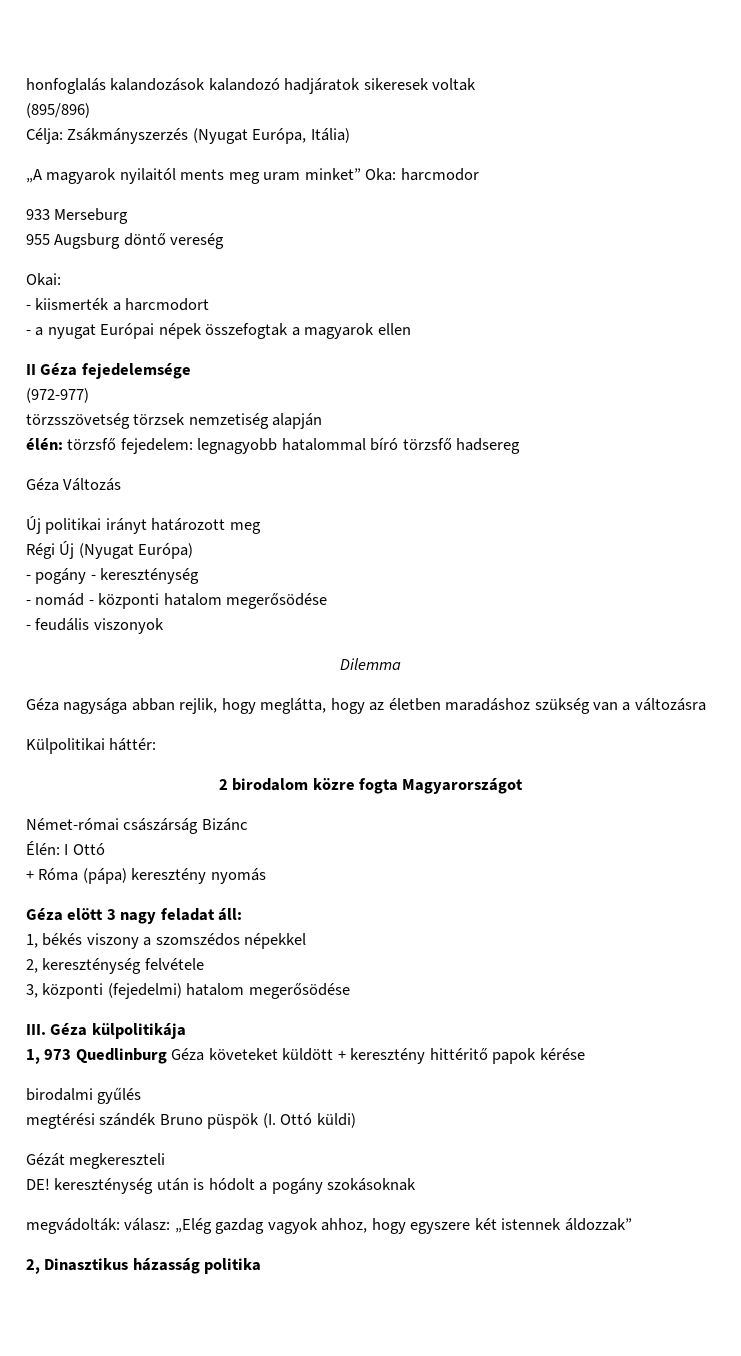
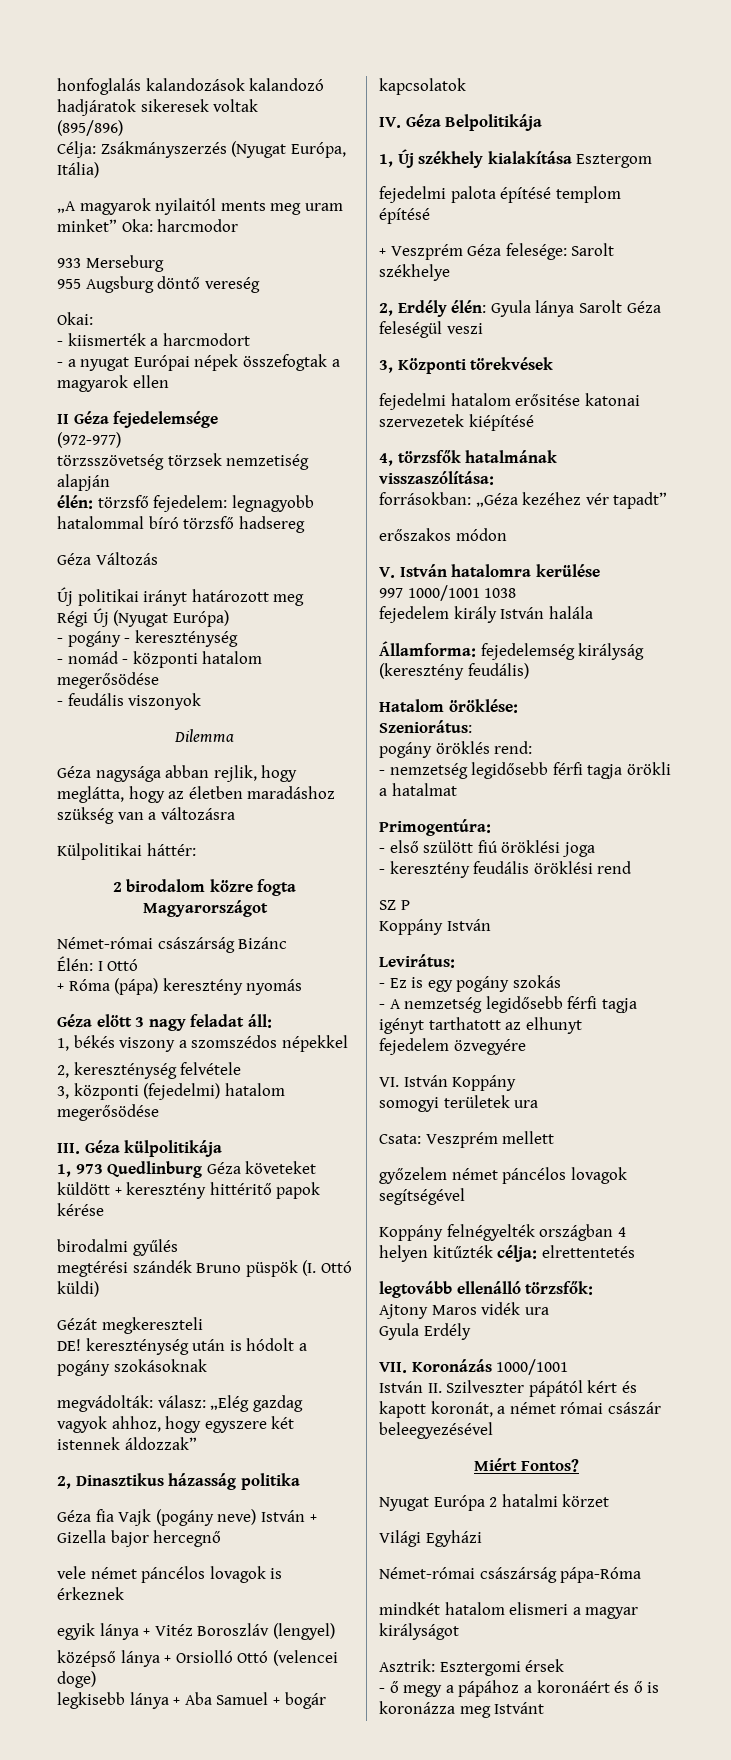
+ Géza fia Vajk (pogány neve) István + Gizella bajor hercegnő
+ vele német páncélos lovagok is érkeznek
+ egyik lánya + Vitéz Boroszláv (lengyel)
+ középső lánya + Orsiolló Ottó (velencei doge)
+ legkisebb lánya + Aba Samuel + bogár kapcsolatok
+ IV. Géza Belpolitikája
+ 1, Új székhely kialakítása Esztergom
+ fejedelmi palota építésé templom építésé
+ + Veszprém Géza felesége: Sarolt székhelye
+ 2, Erdély élén: Gyula lánya Sarolt Géza feleségül veszi
+ 3, Központi törekvések
+ fejedelmi hatalom erősitése katonai szervezetek kiépítésé
+ 4, törzsfők hatalmának visszaszólítása:
+ forrásokban: „Géza kezéhez vér tapadt”
+ erőszakos módon
+ V. István hatalomra kerülése
+ 997 1000/1001 1038
+ fejedelem király István halála
+ Államforma: fejedelemség királyság (keresztény feudális)
+ Hatalom öröklése:
+ Szeniorátus:
+ pogány öröklés rend:
+ - nemzetség legidősebb férfi tagja örökli a hatalmat
+ Primogentúra:
+ - első szülött fiú öröklési joga
+ - keresztény feudális öröklési rend
+ SZ P
+ Koppány István
+ Levirátus:
+ - Ez is egy pogány szokás
+ - A nemzetség legidősebb férfi tagja igényt tarthatott az elhunyt
+ fejedelem özvegyére
+ VI. István Koppány
+ somogyi területek ura
+ Csata: Veszprém mellett
+ győzelem német páncélos lovagok segítségével
+ Koppány felnégyelték országban 4 helyen kitűzték célja: elrettentetés
+ legtovább ellenálló törzsfők:
+ Ajtony Maros vidék ura
+ Gyula Erdély
+ VII. Koronázás 1000/1001
+ István II. Szilveszter pápától kért és kapott koronát, a német római császár beleegyezésével
+ Miért Fontos?
+ Nyugat Európa 2 hatalmi körzet
+ Világi Egyházi
+ Német-római császárság pápa-Róma
+ mindkét hatalom elismeri a magyar királyságot
+ Asztrik: Esztergomi érsek
+ - ő megy a pápához a koronáért és ő is koronázza meg Istvánt

